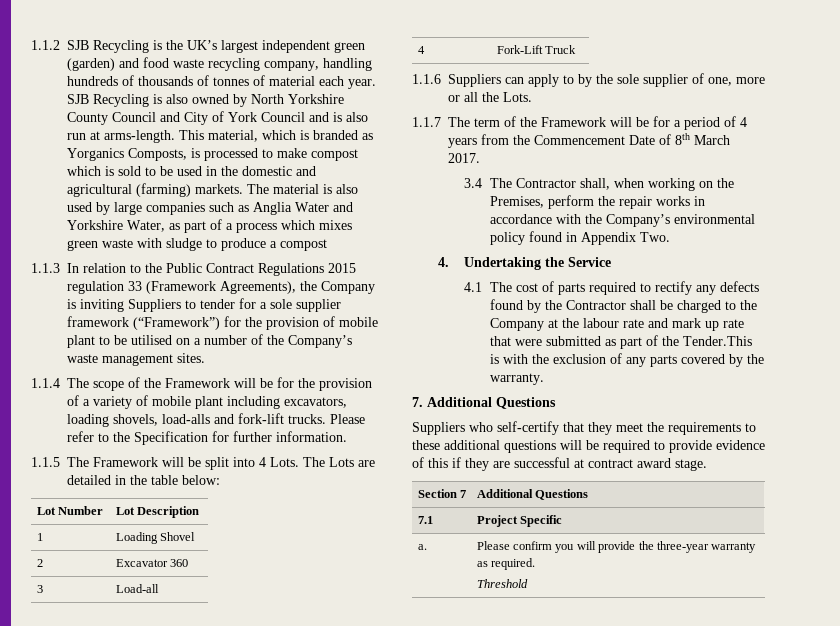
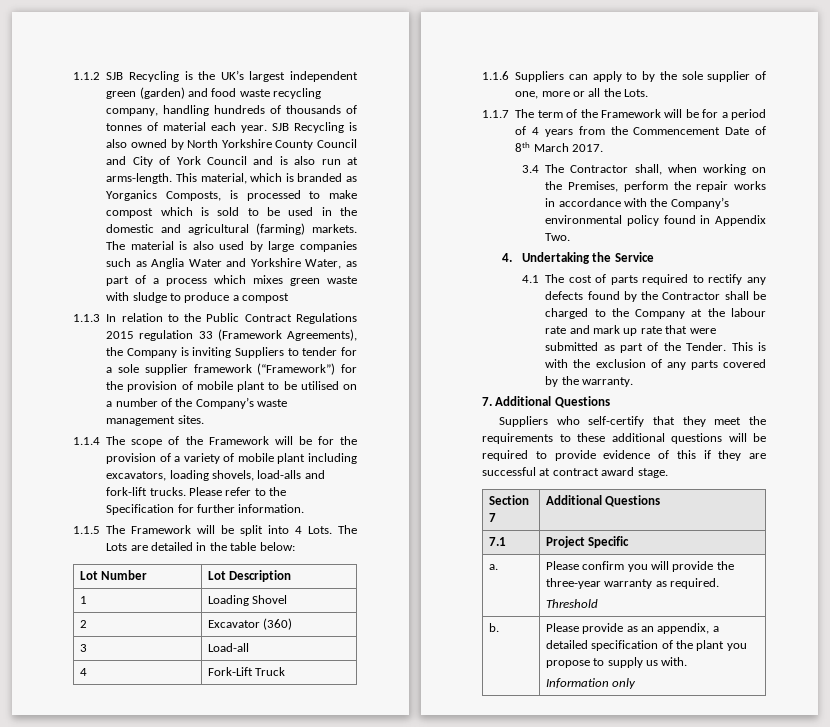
- 2 | Excavator 360
+ 2 | Excavator (360)
- 4.1 The cost of parts required to rectify any defects found by the Contractor shall be charged to the Company at the labour rate and mark up rate that were submitted as part of the Tender.This is with the exclusion of any parts covered by the warranty.
+ 4.1 The cost of parts required to rectify any defects found by the Contractor shall be charged to the Company at the labour rate and mark up rate that were submitted as part of the Tender. This is with the exclusion of any parts covered by the warranty.
+ b. | Please provide as an appendix, a detailed specification of the plant you propose to supply us with.
+ Information only

